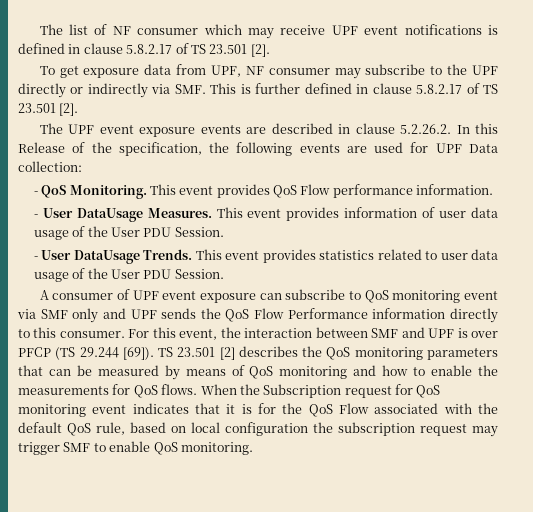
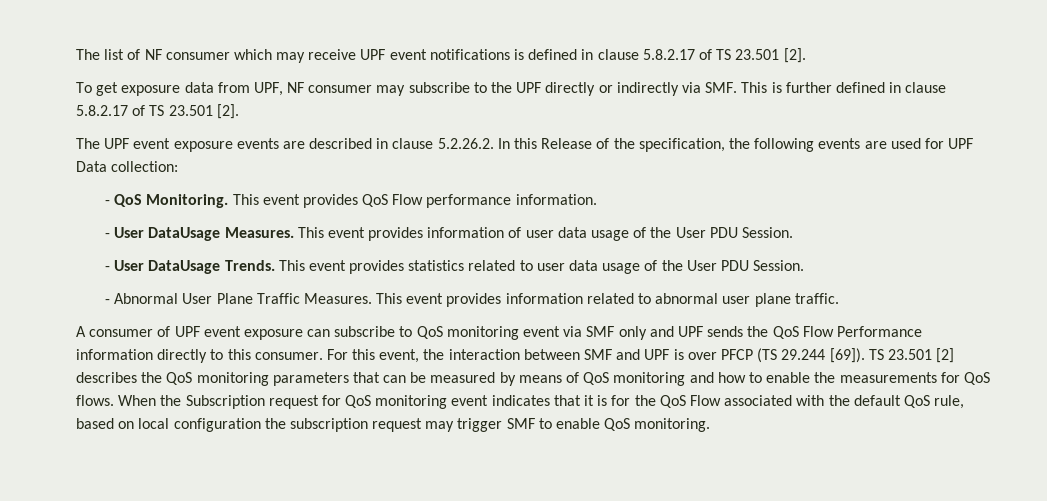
+ - Abnormal User Plane Traffic Measures. This event provides information related to abnormal user plane traffic.

